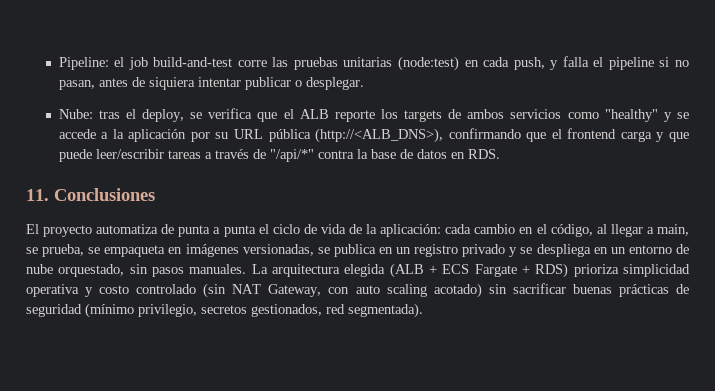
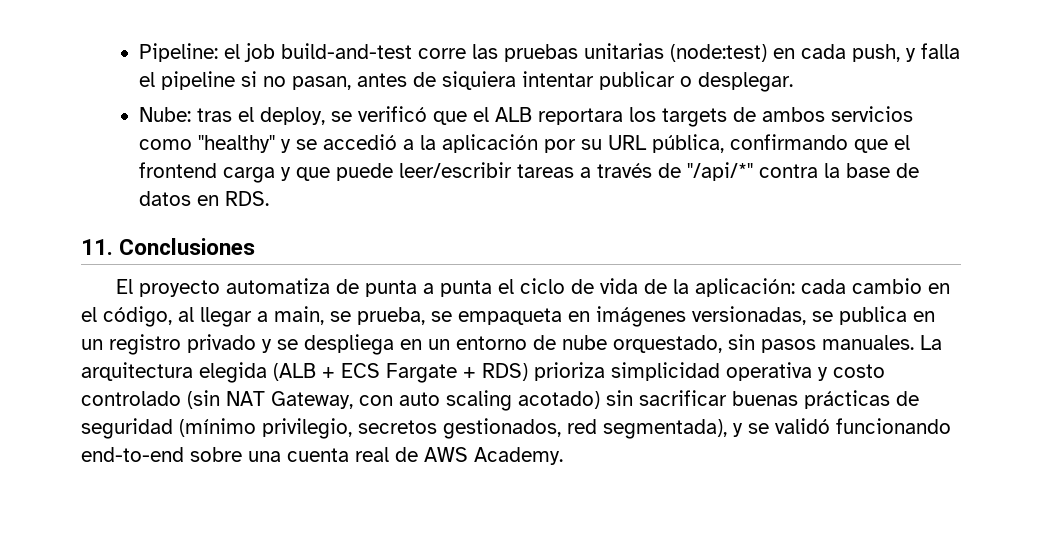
- Nube: tras el deploy, se verifica que el ALB reporte los targets de ambos servicios como "healthy" y se accede a la aplicación por su URL pública (http://<ALB_DNS>), confirmando que el frontend carga y que puede leer/escribir tareas a través de "/api/*" contra la base de datos en RDS.
+ Nube: tras el deploy, se verificó que el ALB reportara los targets de ambos servicios como "healthy" y se accedió a la aplicación por su URL pública, confirmando que el frontend carga y que puede leer/escribir tareas a través de "/api/*" contra la base de datos en RDS.
- La arquitectura elegida (ALB + ECS Fargate + RDS) prioriza simplicidad operativa y costo controlado (sin NAT Gateway, con auto scaling acotado) sin sacrificar buenas prácticas de seguridad (mínimo privilegio, secretos gestionados, red segmentada).
+ La arquitectura elegida (ALB + ECS Fargate + RDS) prioriza simplicidad operativa y costo controlado (sin NAT Gateway, con auto scaling acotado) sin sacrificar buenas prácticas de seguridad (mínimo privilegio, secretos gestionados, red segmentada), y se validó funcionando end-to-end sobre una cuenta real de AWS Academy.

